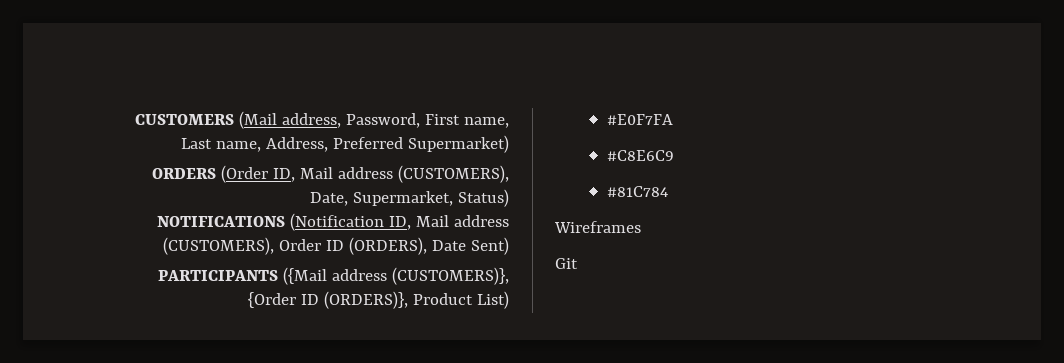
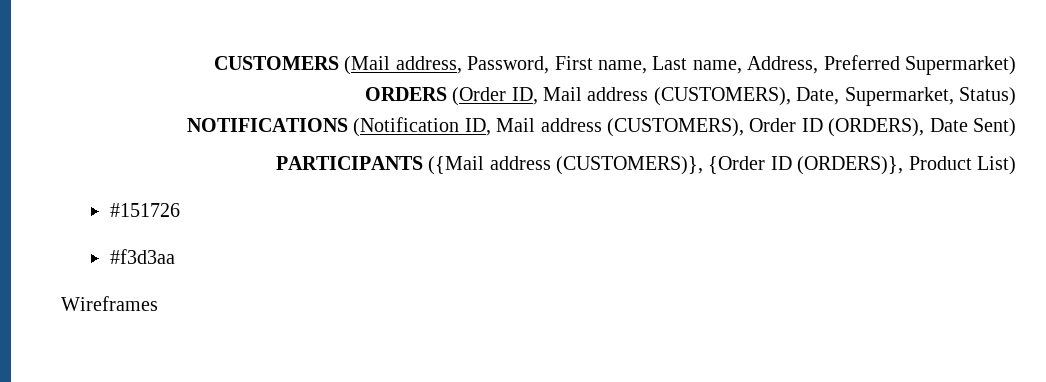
- #E0F7FA
- #C8E6C9
- #81C784
+ #151726
+ #f3d3aa
- Git

